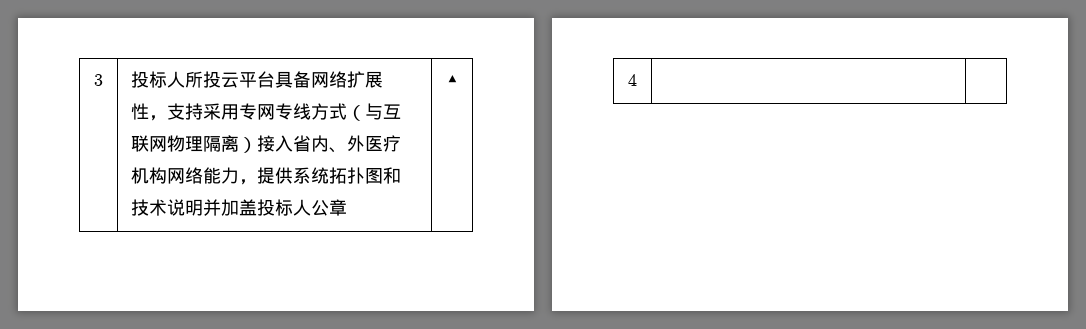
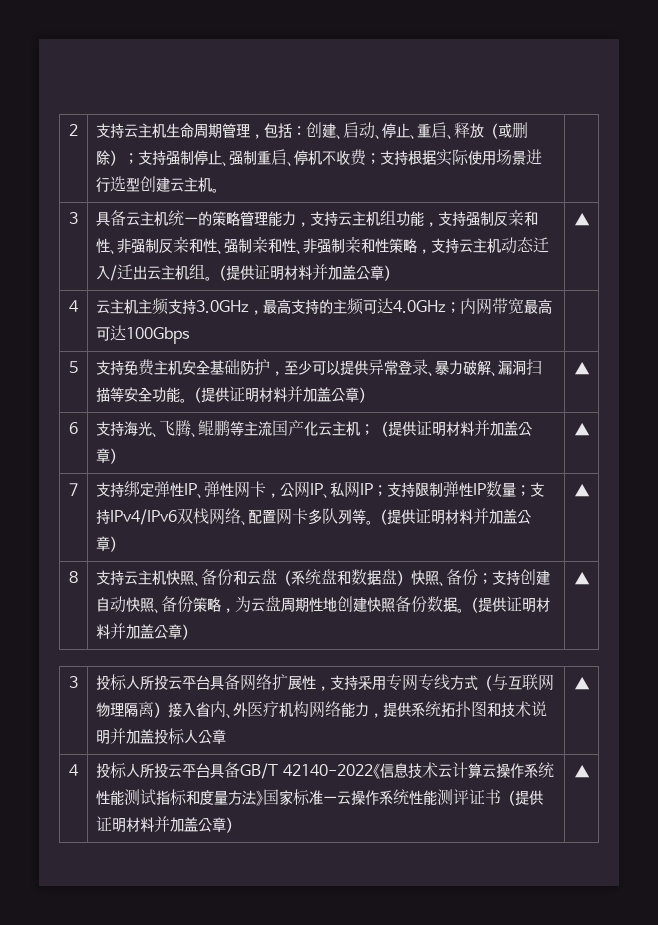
+ 2 | 支持云主机生命周期管理，包括：创建、启动、停止、重启、释放（或删除）；支持强制停止、强制重启、停机不收费；支持根据实际使用场景进行选型创建云主机。 |
+ 3 | 具备云主机统一的策略管理能力，支持云主机组功能，支持强制反亲和性、非强制反亲和性、强制亲和性、非强制亲和性策略，支持云主机动态迁入/迁出云主机组。（提供证明材料并加盖公章） | ▲
+ 4 | 云主机主频支持3.0GHz，最高支持的主频可达4.0GHz；内网带宽最高可达100Gbps |
+ 5 | 支持免费主机安全基础防护，至少可以提供异常登录、暴力破解、漏洞扫描等安全功能。（提供证明材料并加盖公章） | ▲
+ 6 | 支持海光、飞腾、鲲鹏等主流国产化云主机；（提供证明材料并加盖公章） | ▲
+ 7 | 支持绑定弹性IP、弹性网卡，公网IP、私网IP；支持限制弹性IP数量；支持IPv4/IPv6双栈网络、配置网卡多队列等。（提供证明材料并加盖公章） | ▲
+ 8 | 支持云主机快照、备份和云盘（系统盘和数据盘）快照、备份；支持创建自动快照、备份策略，为云盘周期性地创建快照备份数据。（提供证明材料并加盖公章） | ▲
- 4 | |
+ 4 | 投标人所投云平台具备GB/T 42140-2022《信息技术云计算云操作系统性能测试指标和度量方法》国家标准一云操作系统性能测评证书（提供证明材料并加盖公章） | ▲

